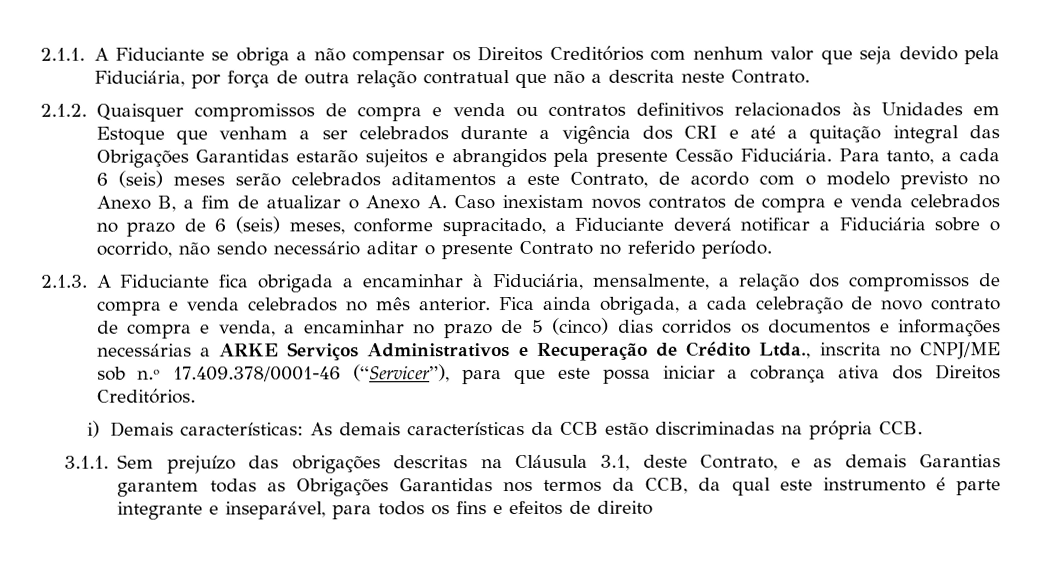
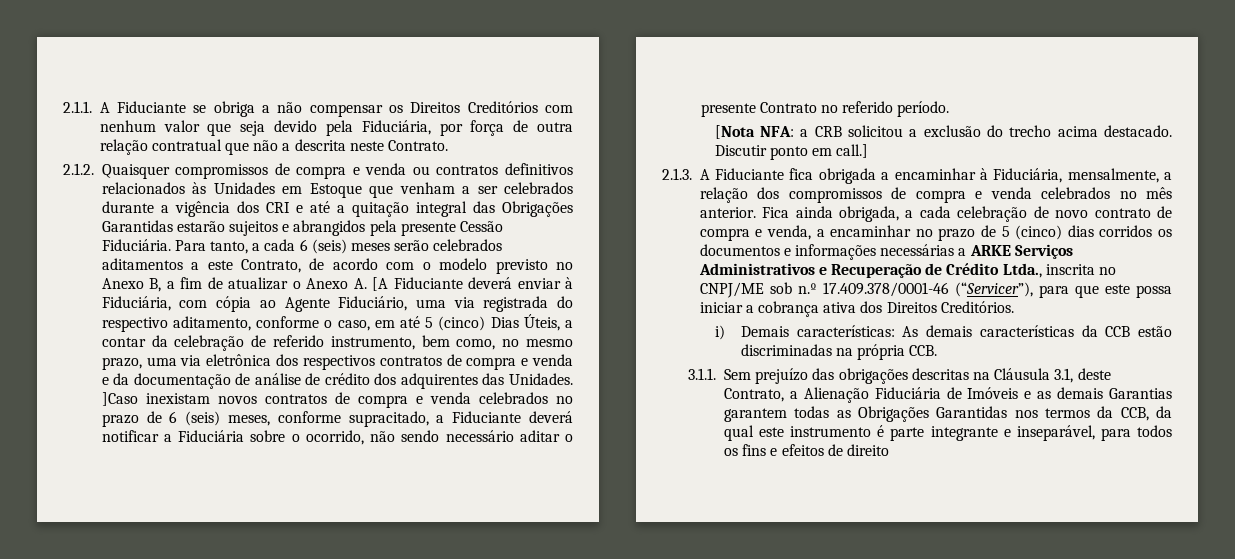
- Para tanto, a cada 6 (seis) meses serão celebrados aditamentos a este Contrato, de acordo com o modelo previsto no Anexo B, a fim de atualizar o Anexo A. Caso inexistam novos contratos de compra e venda celebrados no prazo de 6 (seis) meses, conforme supracitado, a Fiduciante deverá notificar a Fiduciária sobre o ocorrido, não sendo necessário aditar o presente Contrato no referido período.
+ Para tanto, a cada 6 (seis) meses serão celebrados aditamentos a este Contrato, de acordo com o modelo previsto no Anexo B, a fim de atualizar o Anexo A. [A Fiduciante deverá enviar à Fiduciária, com cópia ao Agente Fiduciário, uma via registrada do respectivo aditamento, conforme o caso, em até 5 (cinco) Dias Úteis, a contar da celebração de referido instrumento, bem como, no mesmo prazo, uma via eletrônica dos respectivos contratos de compra e venda e da documentação de análise de crédito dos adquirentes das Unidades. ]Caso inexistam novos contratos de compra e venda celebrados no prazo de 6 (seis) meses, conforme supracitado, a Fiduciante deverá notificar a Fiduciária sobre o ocorrido, não sendo necessário aditar o presente Contrato no referido período.
+ [Nota NFA: a CRB solicitou a exclusão do trecho acima destacado. Discutir ponto em call.]
- 3.1.1. Sem prejuízo das obrigações descritas na Cláusula 3.1, deste Contrato, e as demais Garantias garantem todas as Obrigações Garantidas nos termos da CCB, da qual este instrumento é parte integrante e inseparável, para todos os fins e efeitos de direito
+ 3.1.1. Sem prejuízo das obrigações descritas na Cláusula 3.1, deste Contrato, a Alienação Fiduciária de Imóveis e as demais Garantias garantem todas as Obrigações Garantidas nos termos da CCB, da qual este instrumento é parte integrante e inseparável, para todos os fins e efeitos de direito

